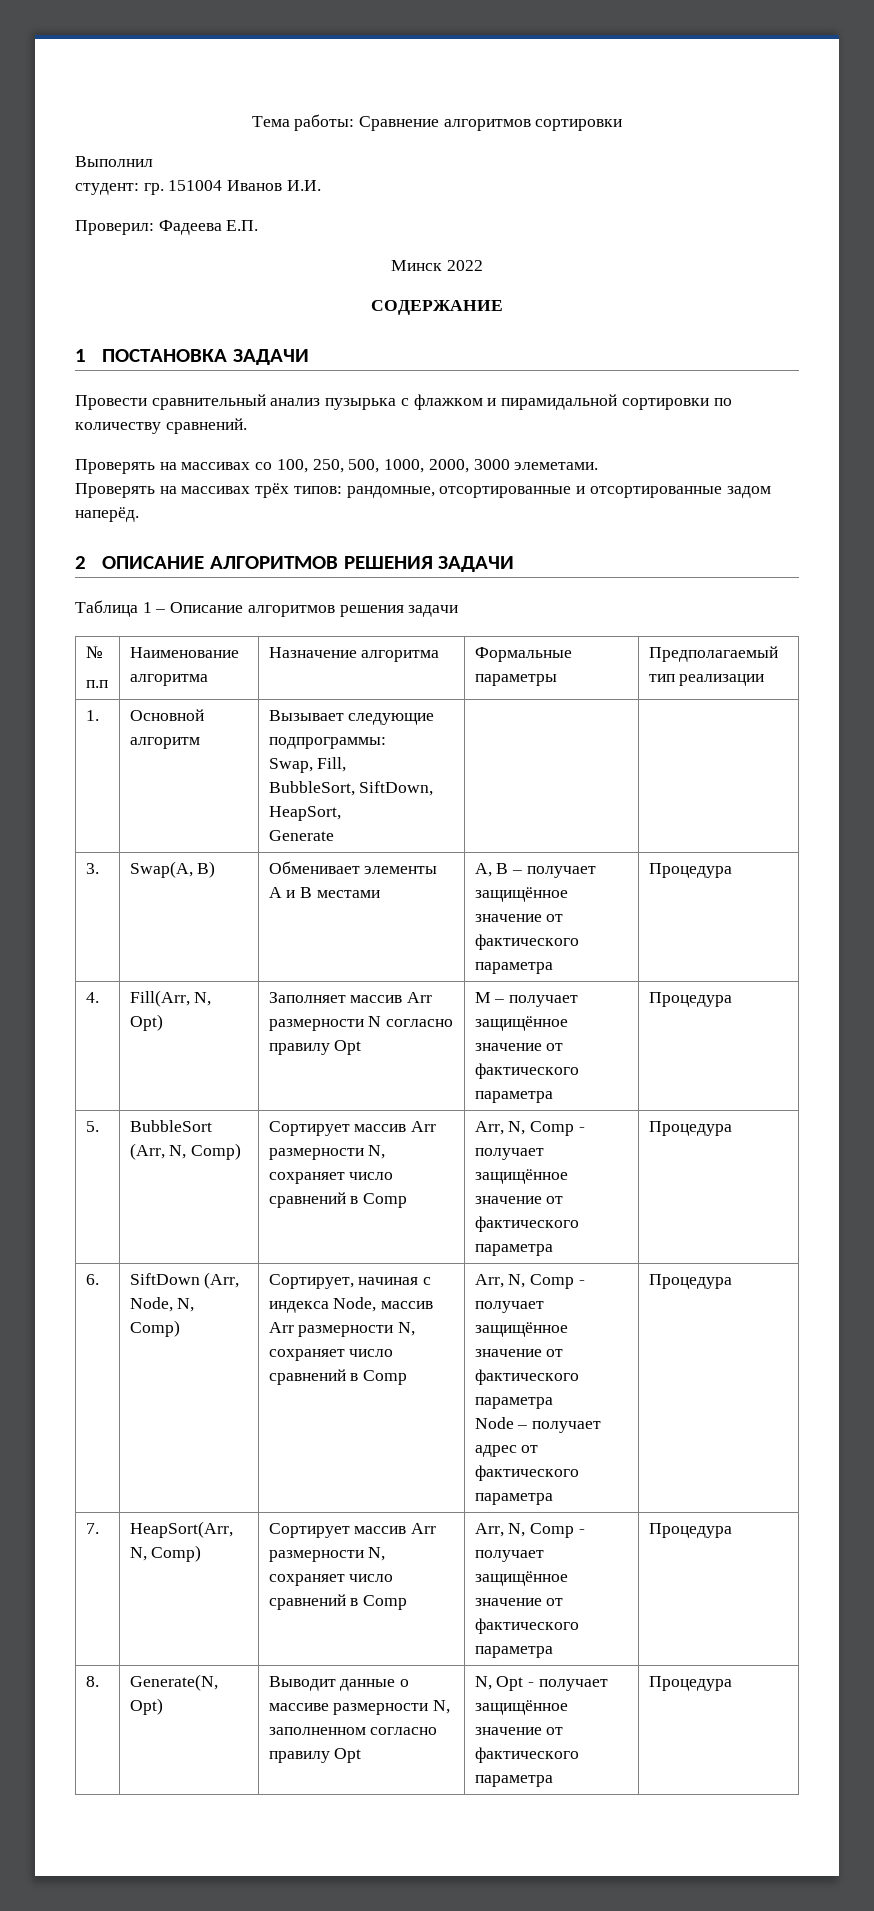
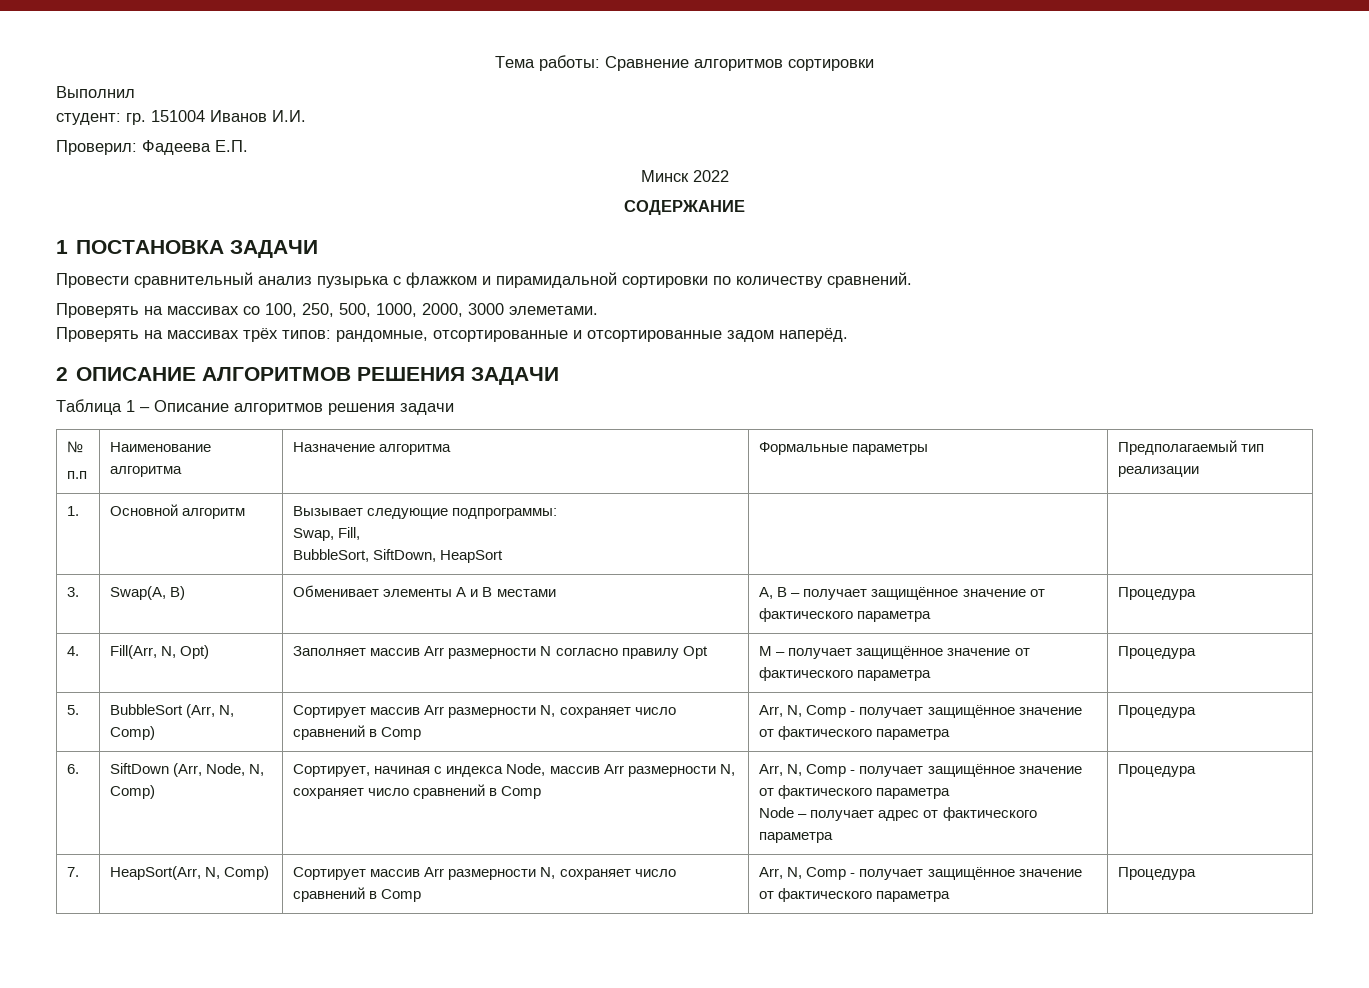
  1. | Основной алгоритм | Вызывает следующие подпрограммы:
  Swap, Fill,
- BubbleSort, SiftDown, HeapSort,
- Generate | |
+ BubbleSort, SiftDown, HeapSort | |
- 8. | Generate(N, Opt) | Выводит данные о массиве размерности N, заполненном согласно правилу Opt | N, Opt - получает защищённое значение от фактического параметра | Процедура

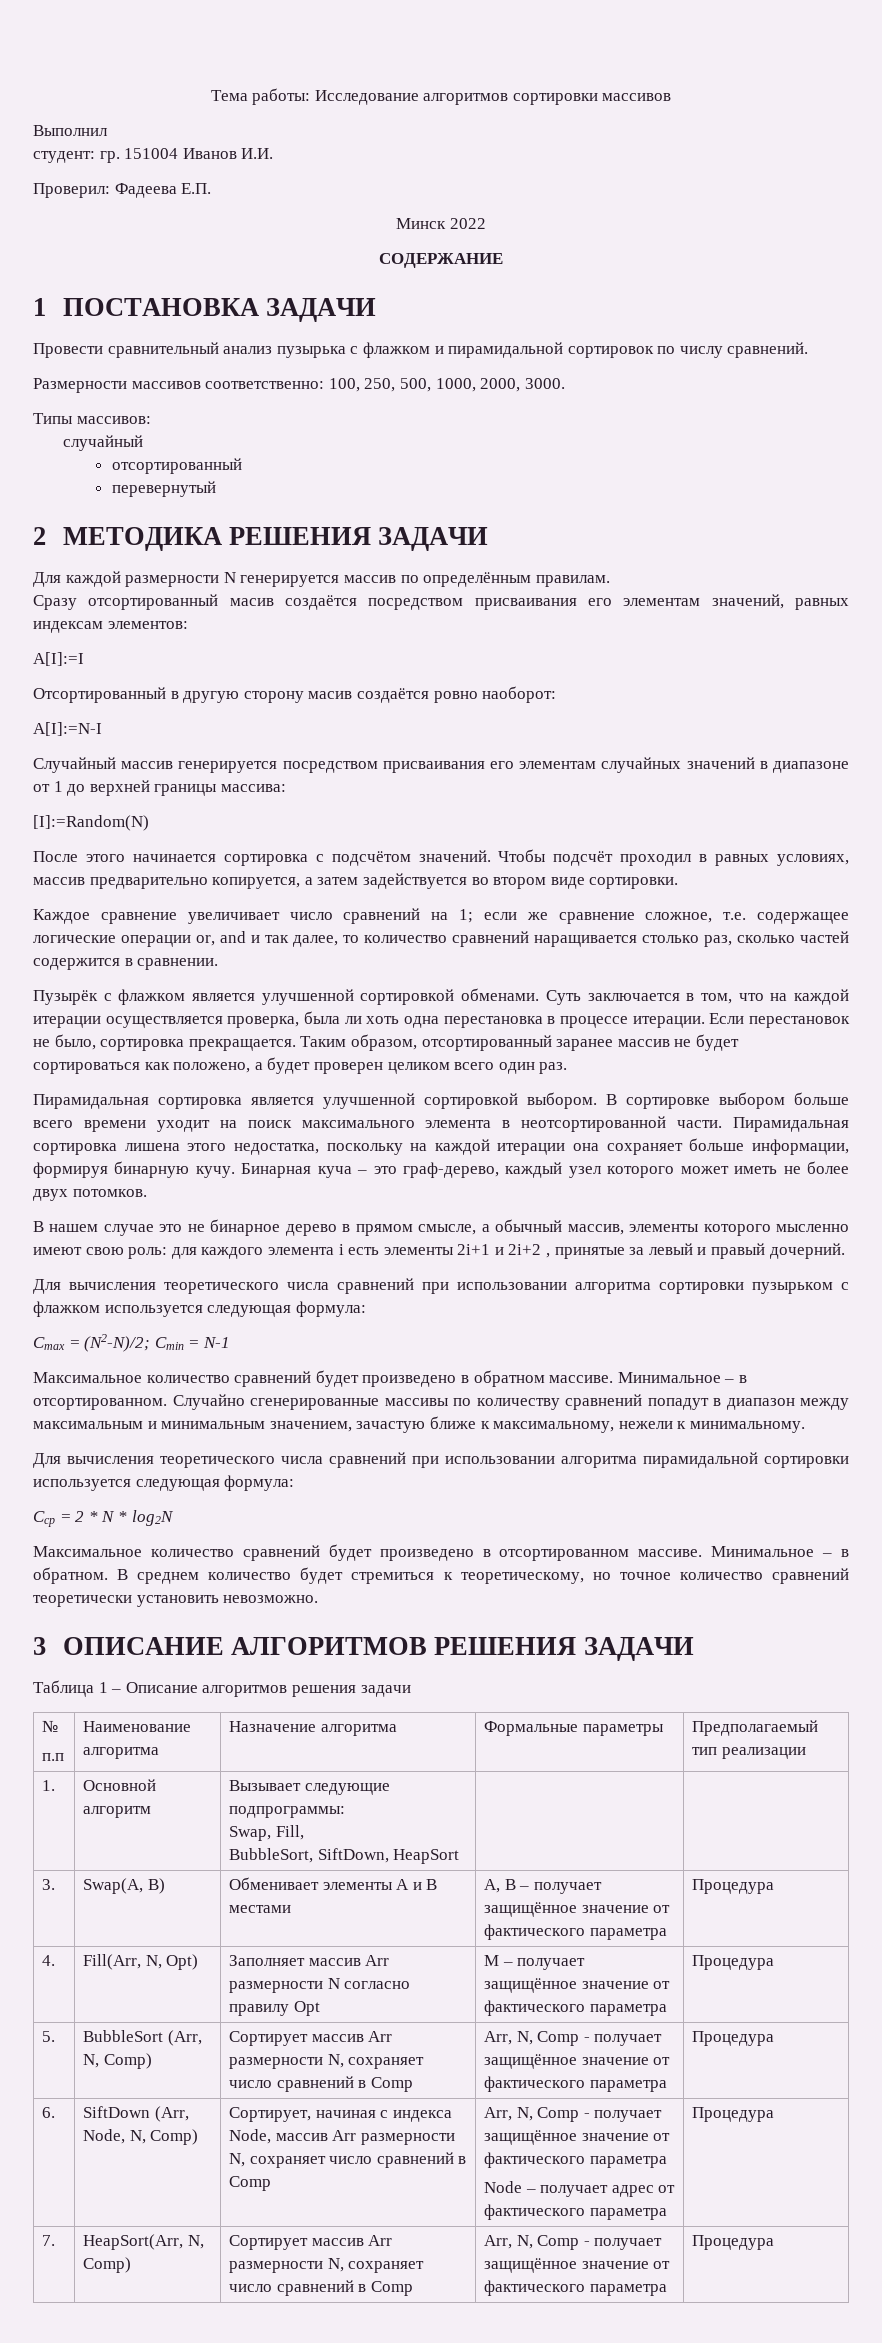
- Тема работы: Сравнение алгоритмов сортировки
+ Тема работы: Исследование алгоритмов сортировки массивов
- Провести сравнительный анализ пузырька с флажком и пирамидальной сортировки по количеству сравнений.
- Проверять на массивах со 100, 250, 500, 1000, 2000, 3000 элеметами.
- Проверять на массивах трёх типов: рандомные, отсортированные и отсортированные задом наперёд.
- 2 ОПИСАНИЕ АЛГОРИТМОВ РЕШЕНИЯ ЗАДАЧИ
+ Провести сравнительный анализ пузырька с флажком и пирамидальной сортировок по числу сравнений.
+ Размерности массивов соответственно: 100, 250, 500, 1000, 2000, 3000.
+ Типы массивов:
+ случайный
+ отсортированный
+ перевернутый
+ 2 МЕТОДИКА РЕШЕНИЯ ЗАДАЧИ
+ Для каждой размерности N генерируется массив по определённым правилам.
+ Сразу отсортированный масив создаётся посредством присваивания его элементам значений, равных индексам элементов:
+ A[I]:=I
+ Отсортированный в другую сторону масив создаётся ровно наоборот:
+ A[I]:=N-I
+ Случайный массив генерируется посредством присваивания его элементам случайных значений в диапазоне от 1 до верхней границы массива:
+ [I]:=Random(N)
+ После этого начинается сортировка с подсчётом значений. Чтобы подсчёт проходил в равных условиях, массив предварительно копируется, а затем задействуется во втором виде сортировки.
+ Каждое сравнение увеличивает число сравнений на 1; если же сравнение сложное, т.е. содержащее логические операции or, and и так далее, то количество сравнений наращивается столько раз, сколько частей содержится в сравнении.
+ Пузырёк с флажком является улучшенной сортировкой обменами. Суть заключается в том, что на каждой итерации осуществляется проверка, была ли хоть одна перестановка в процессе итерации. Если перестановок не было, сортировка прекращается. Таким образом, отсортированный заранее массив не будет сортироваться как положено, а будет проверен целиком всего один раз.
+ Пирамидальная сортировка является улучшенной сортировкой выбором. В сортировке выбором больше всего времени уходит на поиск максимального элемента в неотсортированной части. Пирамидальная сортировка лишена этого недостатка, поскольку на каждой итерации она сохраняет больше информации, формируя бинарную кучу. Бинарная куча – это граф-дерево, каждый узел которого может иметь не более двух потомков.
+ В нашем случае это не бинарное дерево в прямом смысле, а обычный массив, элементы которого мысленно имеют свою роль: для каждого элемента i есть элементы 2i+1 и 2i+2 , принятые за левый и правый дочерний.
+ Для вычисления теоретического числа сравнений при использовании алгоритма сортировки пузырьком с флажком используется следующая формула:
+ Cmax = (N2-N)/2; Cmin = N-1
+ Максимальное количество сравнений будет произведено в обратном массиве. Минимальное – в отсортированном. Случайно сгенерированные массивы по количеству сравнений попадут в диапазон между максимальным и минимальным значением, зачастую ближе к максимальному, нежели к минимальному.
+ Для вычисления теоретического числа сравнений при использовании алгоритма пирамидальной сортировки используется следующая формула:
+ Cср = 2 * N * log2N
+ Максимальное количество сравнений будет произведено в отсортированном массиве. Минимальное – в обратном. В среднем количество будет стремиться к теоретическому, но точное количество сравнений теоретически установить невозможно.
+ 3 ОПИСАНИЕ АЛГОРИТМОВ РЕШЕНИЯ ЗАДАЧИ

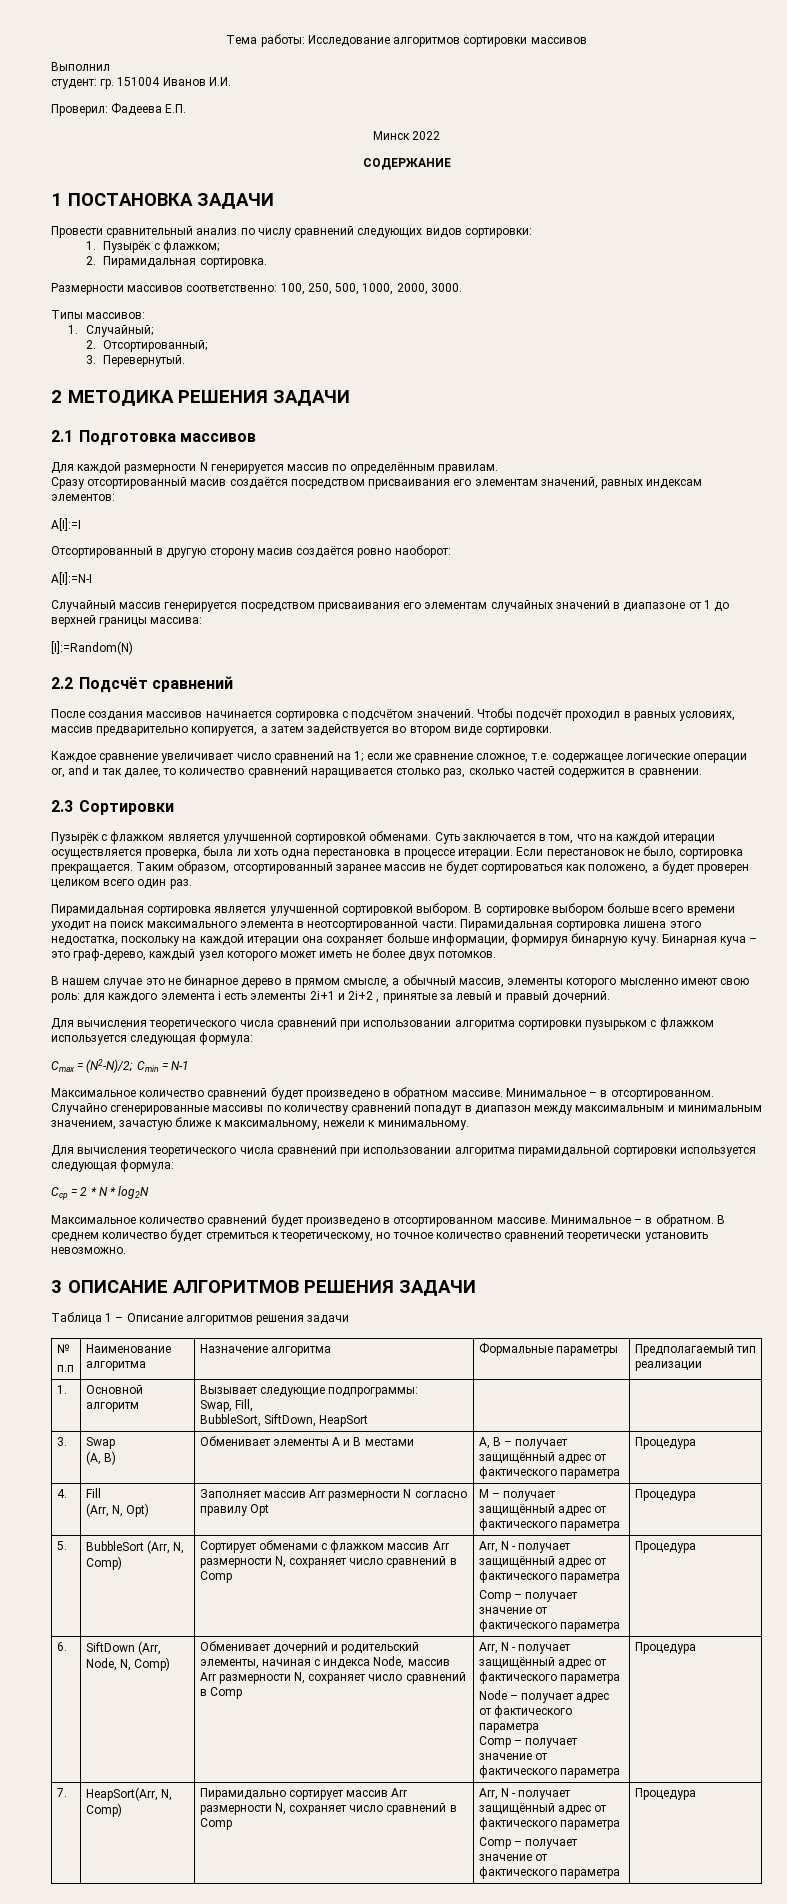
- Провести сравнительный анализ пузырька с флажком и пирамидальной сортировок по числу сравнений.
+ Провести сравнительный анализ по числу сравнений следующих видов сортировки:
+ 1. Пузырёк с флажком;
+ 2. Пирамидальная сортировка.
- случайный
- отсортированный
- перевернутый
+ 1. Случайный;
+ 2. Отсортированный;
+ 3. Перевернутый.
+ 2.1 Подготовка массивов
+ 2.2 Подсчёт сравнений
- После этого начинается сортировка с подсчётом значений.
+ После создания массивов начинается сортировка с подсчётом значений.
+ 2.3 Сортировки
- 3. | Swap(A, B) | Обменивает элементы A и B местами | A, B – получает защищённое значение от фактического параметра | Процедура
+ 3. | Swap
+ (A, B) | Обменивает элементы A и B местами | A, B – получает защищённый адрес от фактического параметра | Процедура
- 4. | Fill(Arr, N, Opt) | Заполняет массив Arr размерности N согласно правилу Opt | M – получает защищённое значение от фактического параметра | Процедура
+ 4. | Fill
+ (Arr, N, Opt) | Заполняет массив Arr размерности N согласно правилу Opt | M – получает защищённый адрес от фактического параметра | Процедура
- 5. | BubbleSort (Arr, N, Comp) | Сортирует массив Arr размерности N, сохраняет число сравнений в Comp | Arr, N, Comp - получает защищённое значение от фактического параметра | Процедура
+ 5. | BubbleSort (Arr, N, Comp) | Сортирует обменами с флажком массив Arr размерности N, сохраняет число сравнений в Comp | Arr, N - получает защищённый адрес от фактического параметра
+ Comp – получает значение от фактического параметра | Процедура
- Сортирует, начиная с индекса Node, массив Arr размерности N, сохраняет число сравнений в Comp | Arr, N, Comp - получает защищённое значение от фактического параметра
+ Обменивает дочерний и родительский элементы, начиная с индекса Node, массив Arr размерности N, сохраняет число сравнений в Comp | Arr, N - получает защищённый адрес от фактического параметра
  Node – получает адрес от фактического параметра
+ Comp – получает значение от фактического параметра
- 7. | HeapSort(Arr, N, Comp) | Сортирует массив Arr размерности N, сохраняет число сравнений в Comp | Arr, N, Comp - получает защищённое значение от фактического параметра | Процедура
+ 7. | HeapSort(Arr, N, Comp) | Пирамидально сортирует массив Arr размерности N, сохраняет число сравнений в Comp | Arr, N - получает защищённый адрес от фактического параметра
+ Comp – получает значение от фактического параметра | Процедура

